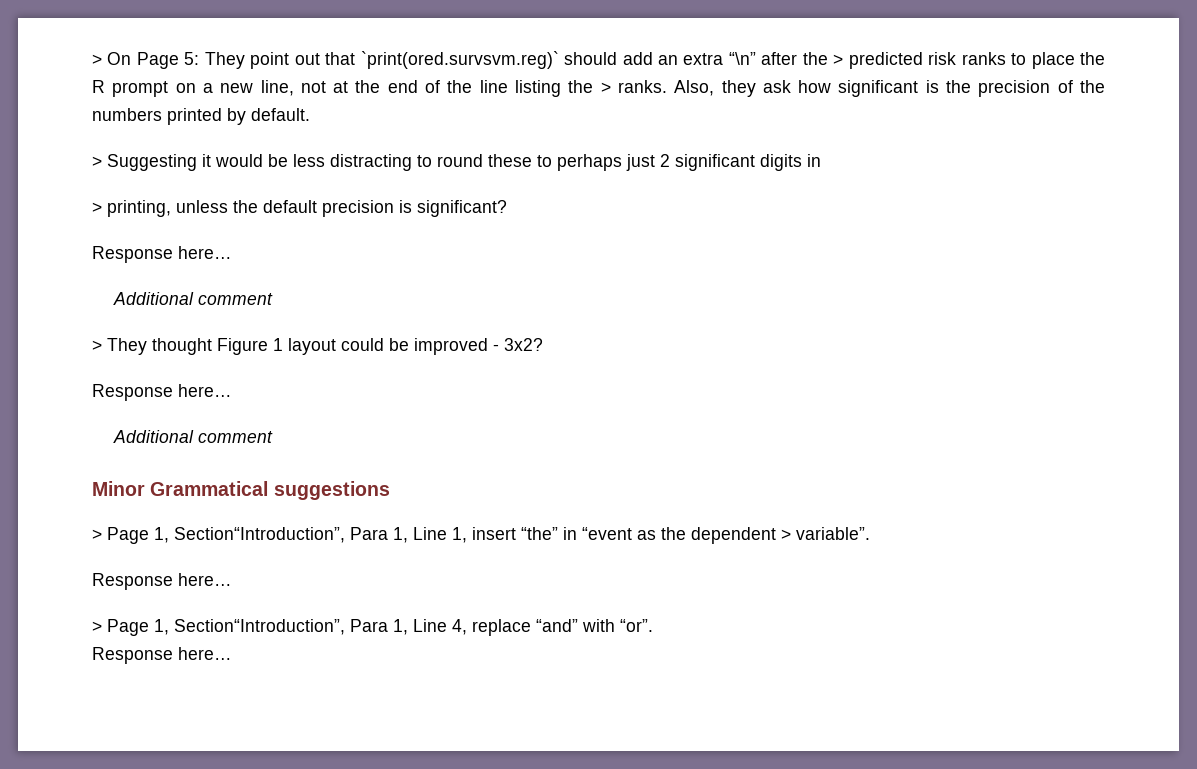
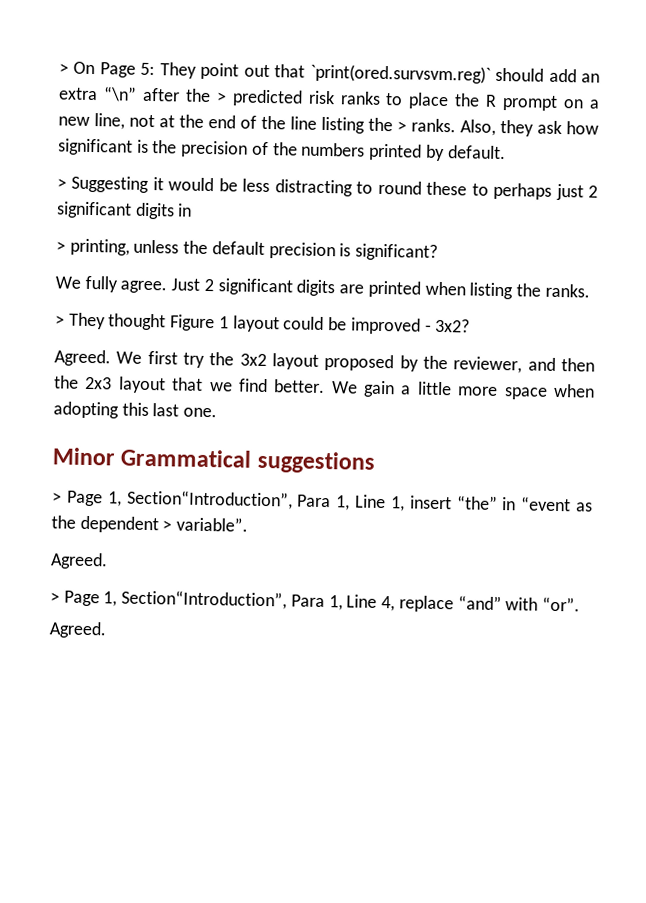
  > printing, unless the default precision is significant?
- Response here…
- Additional comment
+ We fully agree. Just 2 significant digits are printed when listing the ranks.
  > They thought Figure 1 layout could be improved - 3x2?
- Response here…
- Additional comment
+ Agreed. We first try the 3x2 layout proposed by the reviewer, and then the 2x3 layout that we find better. We gain a little more space when adopting this last one.
  > Page 1, Section“Introduction”, Para 1, Line 1, insert “the” in “event as the dependent > variable”.
- Response here…
+ Agreed.
  > Page 1, Section“Introduction”, Para 1, Line 4, replace “and” with “or”.
- Response here…
+ Agreed.

